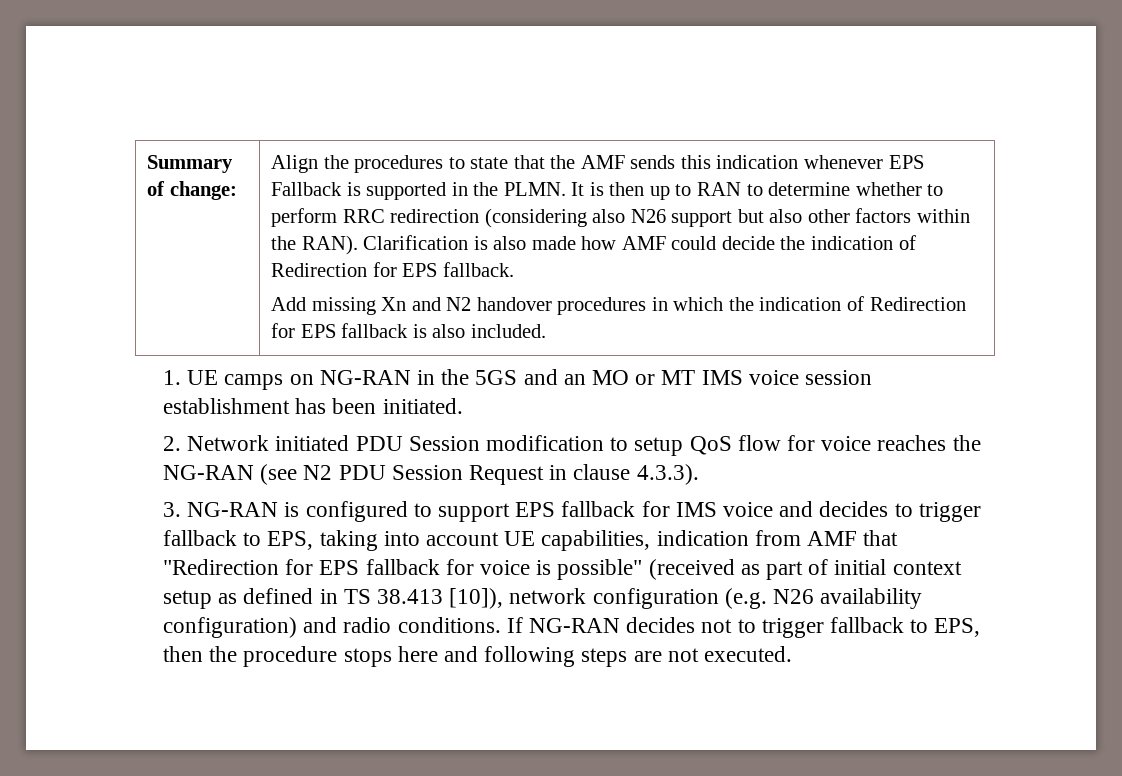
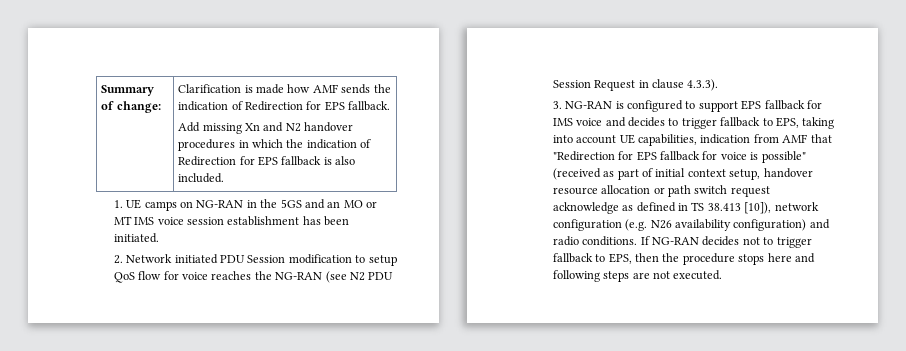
- Align the procedures to state that the AMF sends this indication whenever EPS Fallback is supported in the PLMN. It is then up to RAN to determine whether to perform RRC redirection (considering also N26 support but also other factors within the RAN). Clarification is also made how AMF could decide the indication of Redirection for EPS fallback.
+ Clarification is made how AMF sends the indication of Redirection for EPS fallback.
- 3. NG-RAN is configured to support EPS fallback for IMS voice and decides to trigger fallback to EPS, taking into account UE capabilities, indication from AMF that "Redirection for EPS fallback for voice is possible" (received as part of initial context setup as defined in TS 38.413 [10]), network configuration (e.g. N26 availability configuration) and radio conditions.
+ 3. NG-RAN is configured to support EPS fallback for IMS voice and decides to trigger fallback to EPS, taking into account UE capabilities, indication from AMF that "Redirection for EPS fallback for voice is possible" (received as part of initial context setup, handover resource allocation or path switch request acknowledge as defined in TS 38.413 [10]), network configuration (e.g. N26 availability configuration) and radio conditions.

